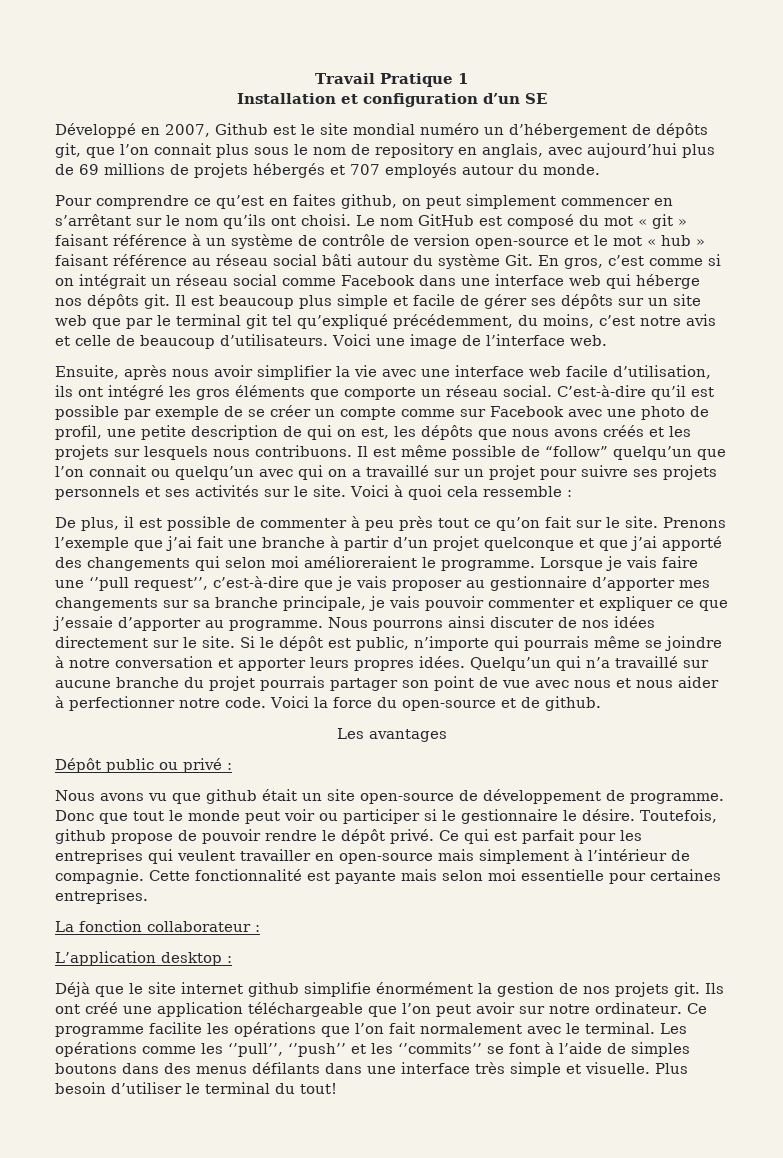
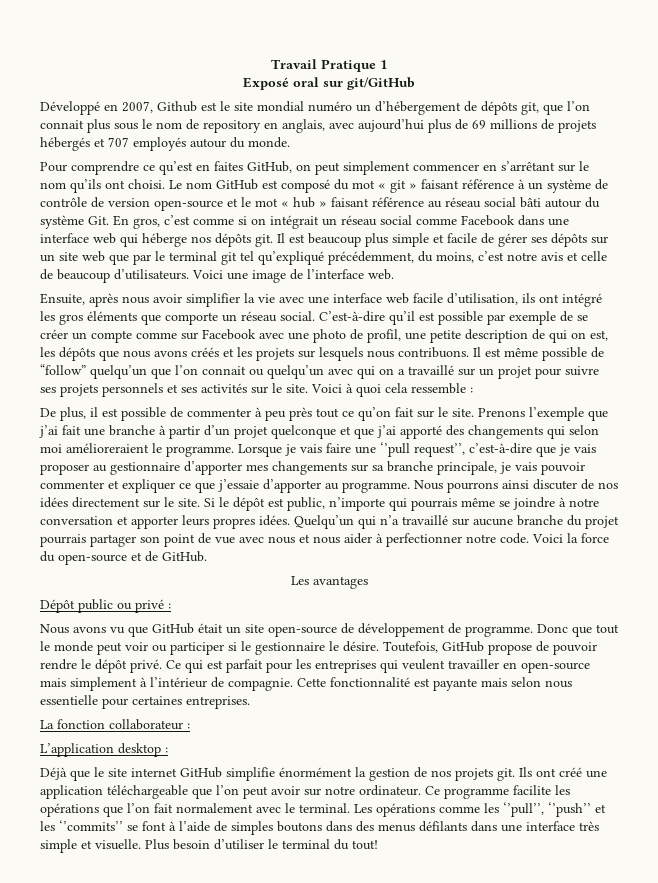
- Installation et configuration d’un SE
+ Exposé oral sur git/GitHub
- Pour comprendre ce qu’est en faites github, on peut simplement commencer en s’arrêtant sur le nom qu’ils ont choisi.
+ Pour comprendre ce qu’est en faites GitHub, on peut simplement commencer en s’arrêtant sur le nom qu’ils ont choisi.
- Voici la force du open-source et de github.
+ Voici la force du open-source et de GitHub.
- Nous avons vu que github était un site open-source de développement de programme.
+ Nous avons vu que GitHub était un site open-source de développement de programme.
- Toutefois, github propose de pouvoir rendre le dépôt privé.
+ Toutefois, GitHub propose de pouvoir rendre le dépôt privé.
- Cette fonctionnalité est payante mais selon moi essentielle pour certaines entreprises.
+ Cette fonctionnalité est payante mais selon nous essentielle pour certaines entreprises.
- Déjà que le site internet github simplifie énormément la gestion de nos projets git.
+ Déjà que le site internet GitHub simplifie énormément la gestion de nos projets git.

